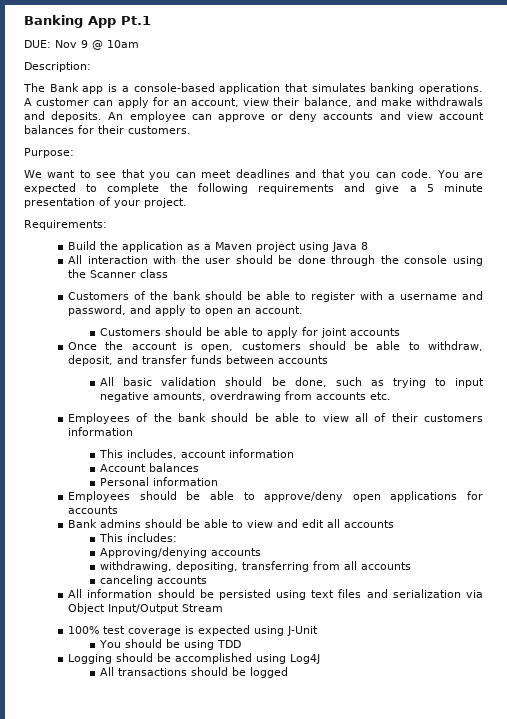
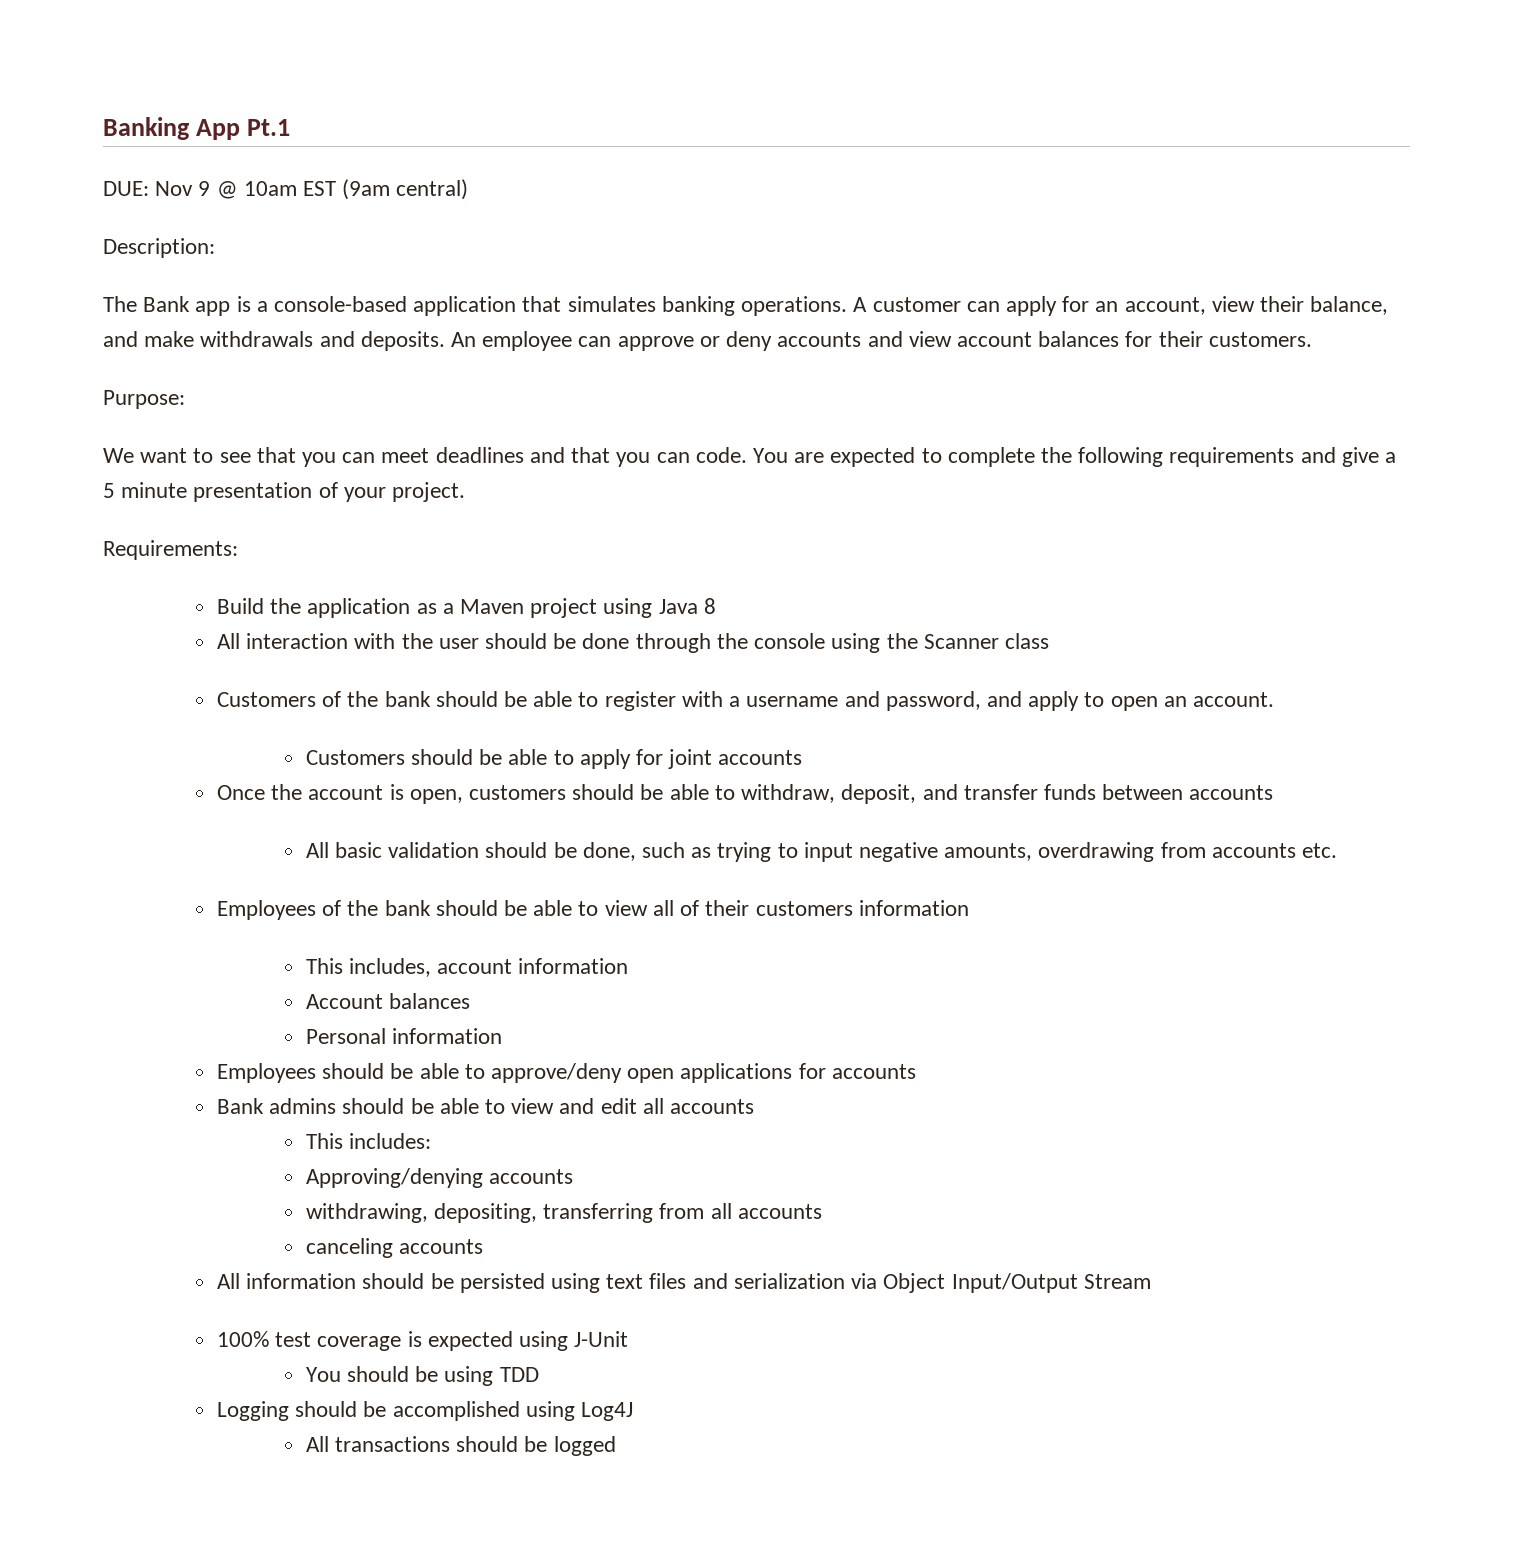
- DUE: Nov 9 @ 10am
+ DUE: Nov 9 @ 10am EST (9am central)

